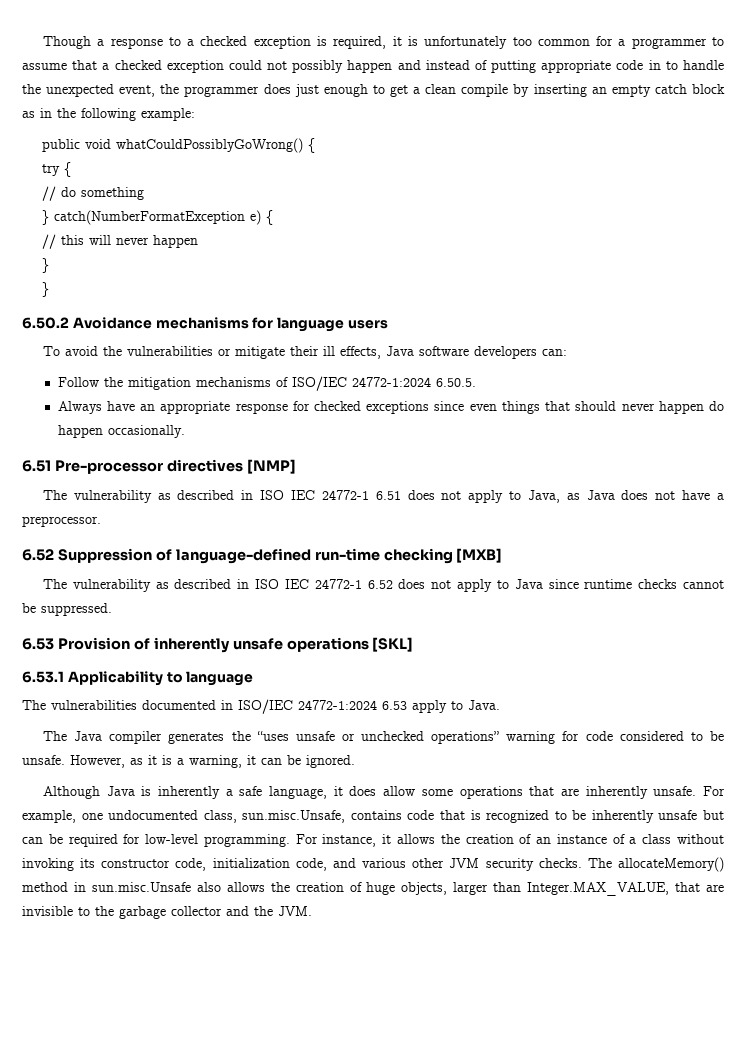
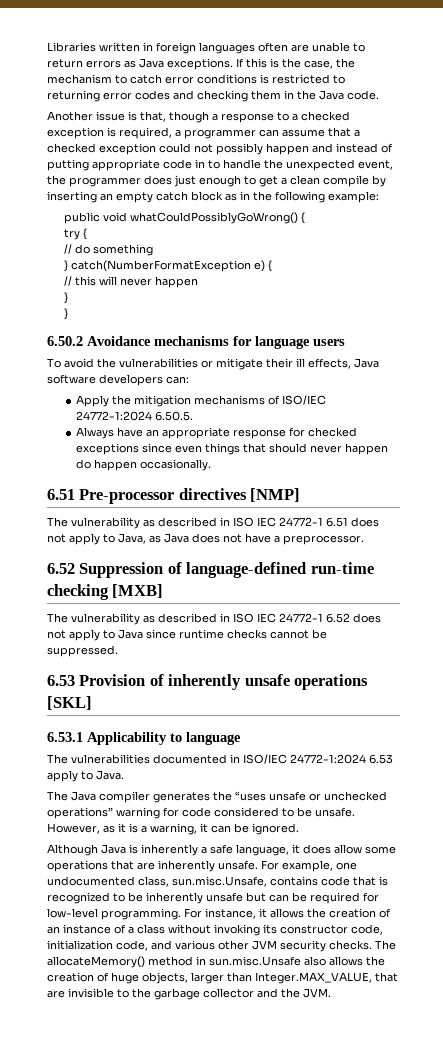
- Though a response to a checked exception is required, it is unfortunately too common for a programmer to assume that a checked exception could not possibly happen and instead of putting appropriate code in to handle the unexpected event, the programmer does just enough to get a clean compile by inserting an empty catch block as in the following example:
+ Libraries written in foreign languages often are unable to return errors as Java exceptions. If this is the case, the mechanism to catch error conditions is restricted to returning error codes and checking them in the Java code.
+ Another issue is that, though a response to a checked exception is required, a programmer can assume that a checked exception could not possibly happen and instead of putting appropriate code in to handle the unexpected event, the programmer does just enough to get a clean compile by inserting an empty catch block as in the following example:
- Follow the mitigation mechanisms of ISO/IEC 24772-1:2024 6.50.5.
+ Apply the mitigation mechanisms of ISO/IEC 24772-1:2024 6.50.5.

